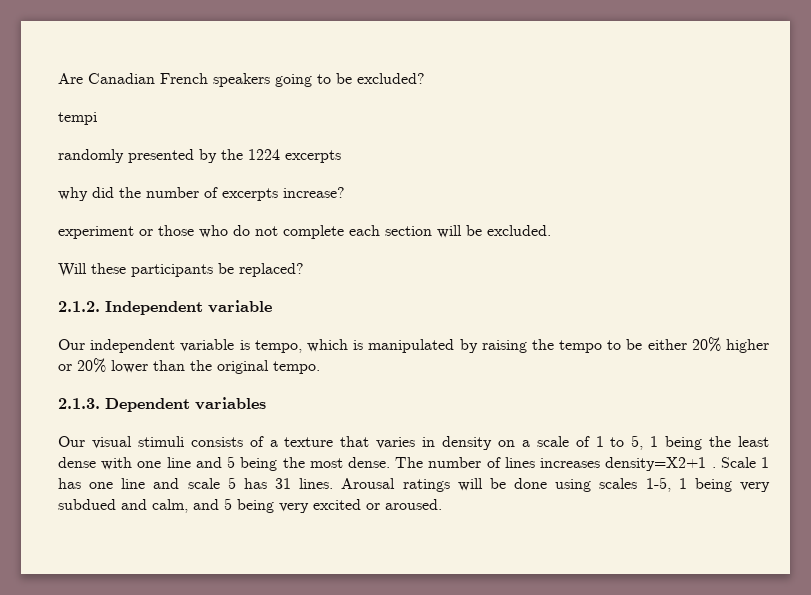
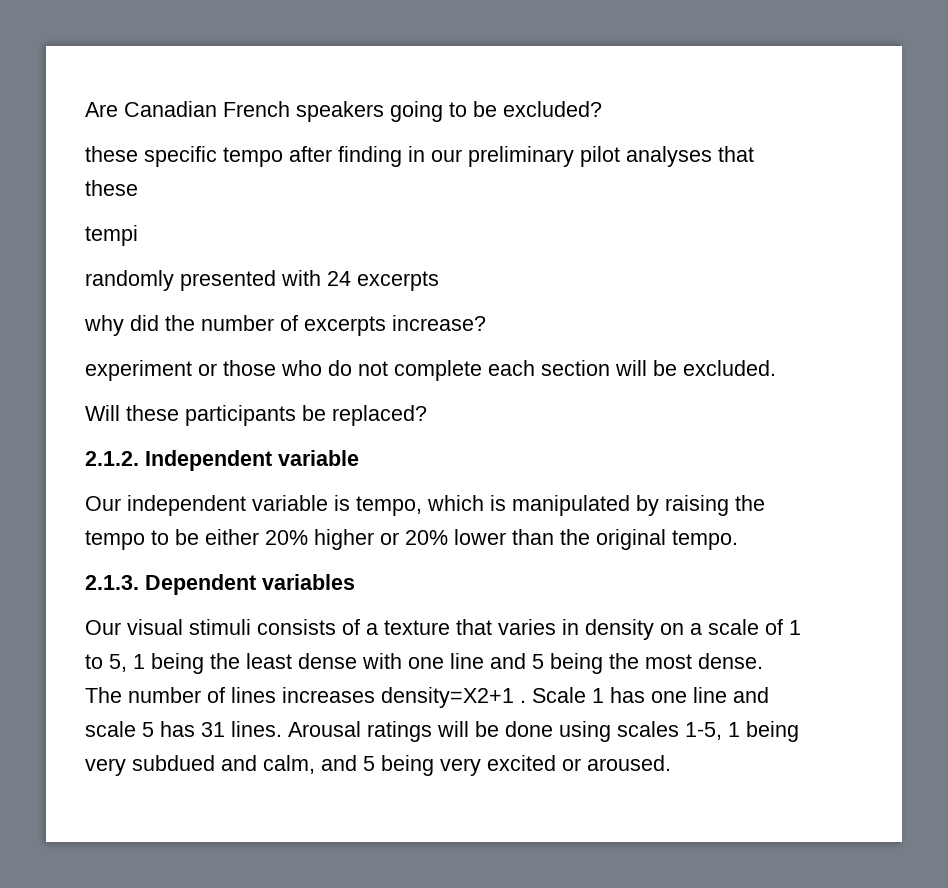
+ these specific tempo after finding in our preliminary pilot analyses that these
- randomly presented by the 1224 excerpts
+ randomly presented with 24 excerpts

